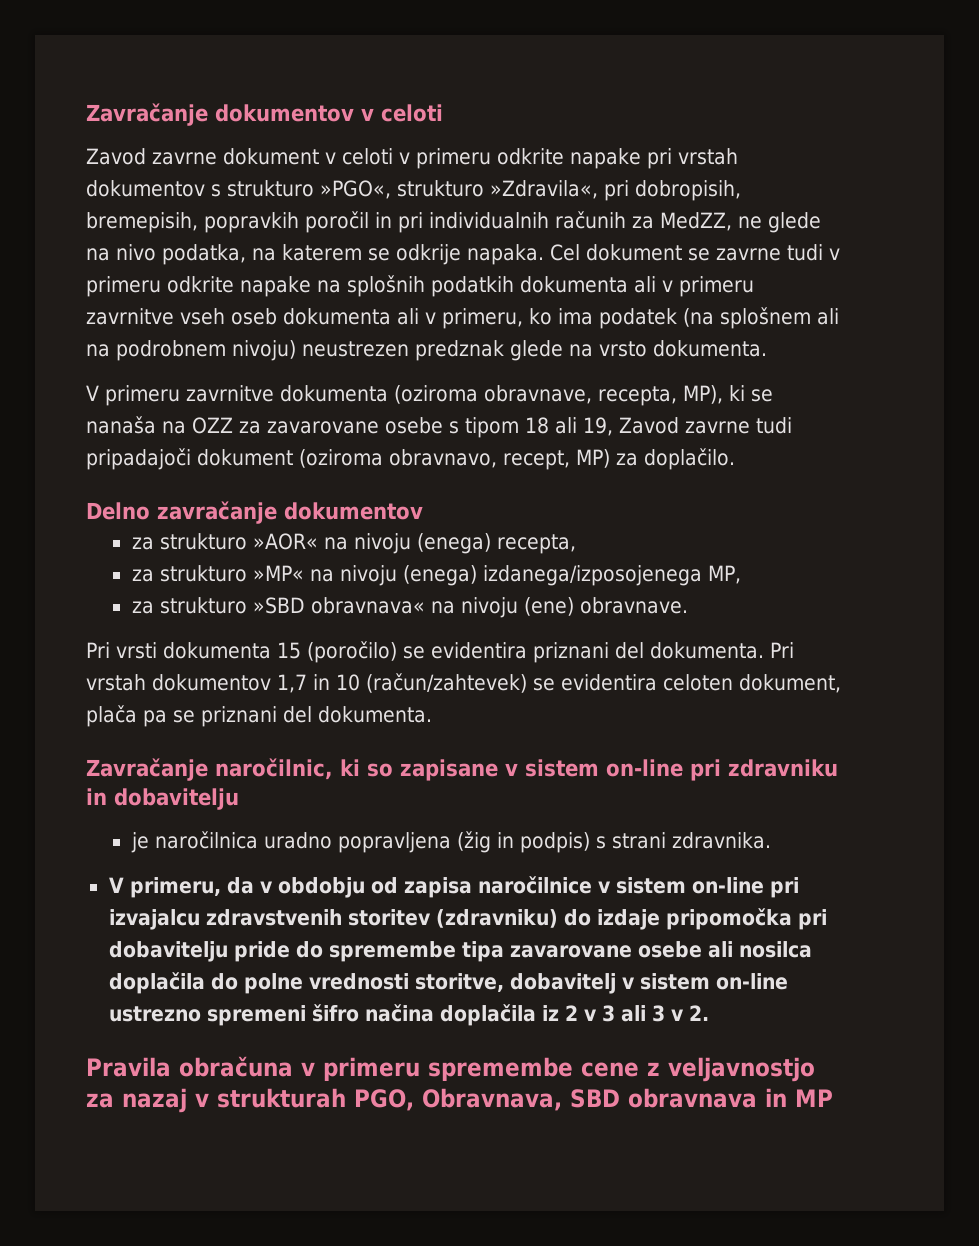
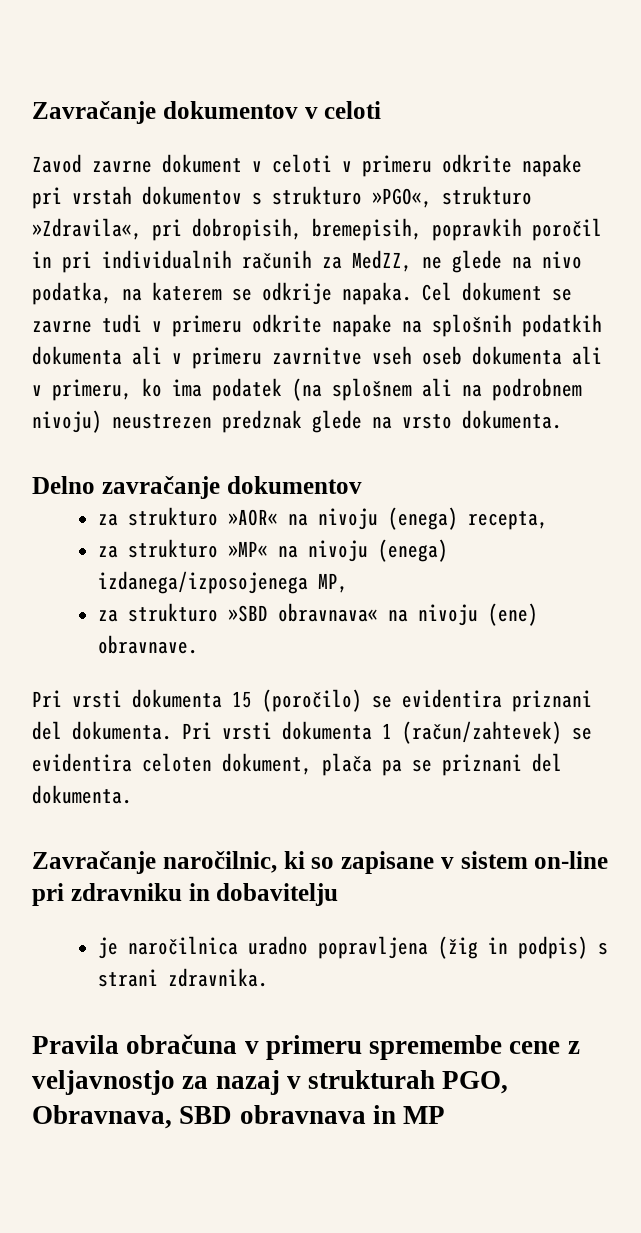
- V primeru zavrnitve dokumenta (oziroma obravnave, recepta, MP), ki se nanaša na OZZ za zavarovane osebe s tipom 18 ali 19, Zavod zavrne tudi pripadajoči dokument (oziroma obravnavo, recept, MP) za doplačilo.
- Pri vrstah dokumentov 1,7 in 10 (račun/zahtevek) se evidentira celoten dokument, plača pa se priznani del dokumenta.
+ Pri vrsti dokumenta 1 (račun/zahtevek) se evidentira celoten dokument, plača pa se priznani del dokumenta.
- V primeru, da v obdobju od zapisa naročilnice v sistem on-line pri izvajalcu zdravstvenih storitev (zdravniku) do izdaje pripomočka pri dobavitelju pride do spremembe tipa zavarovane osebe ali nosilca doplačila do polne vrednosti storitve, dobavitelj v sistem on-line ustrezno spremeni šifro načina doplačila iz 2 v 3 ali 3 v 2.

